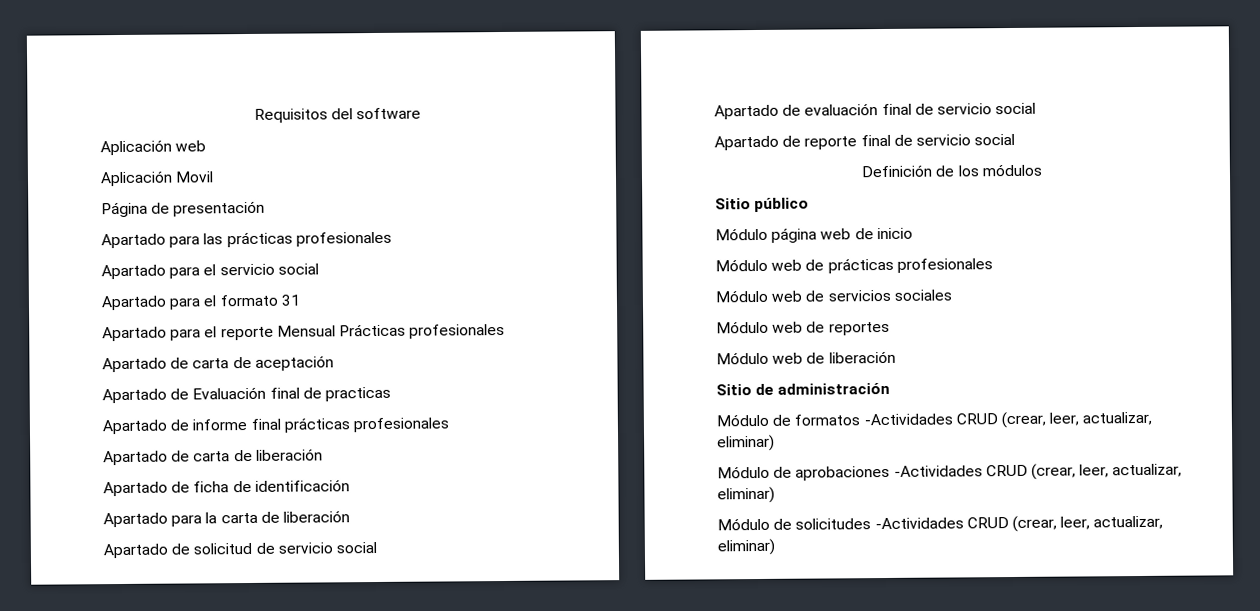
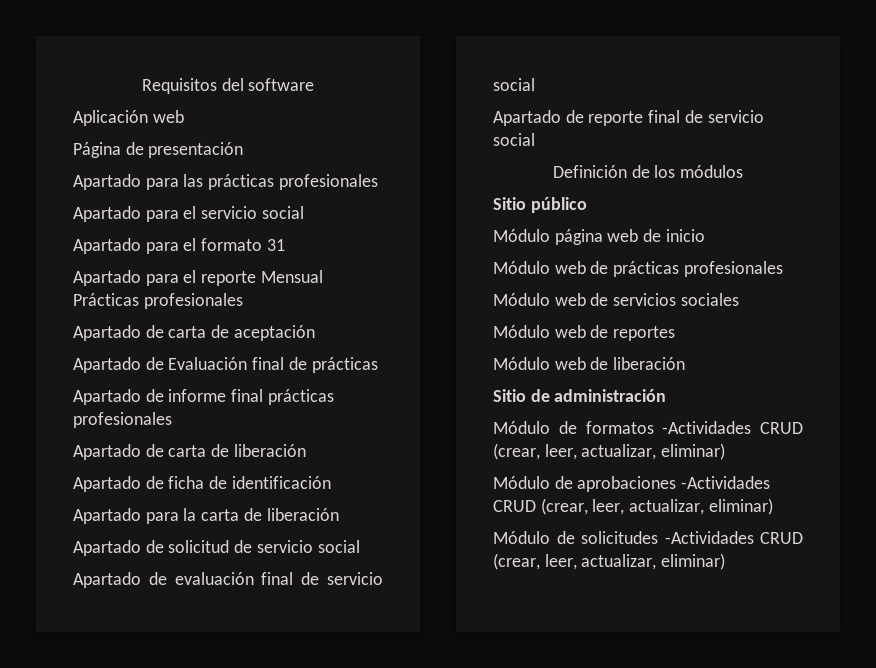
- Aplicación Movil
- Apartado de Evaluación final de practicas
+ Apartado de Evaluación final de prácticas

